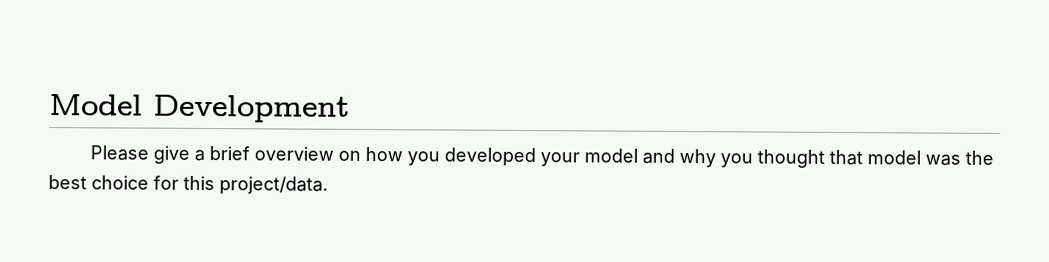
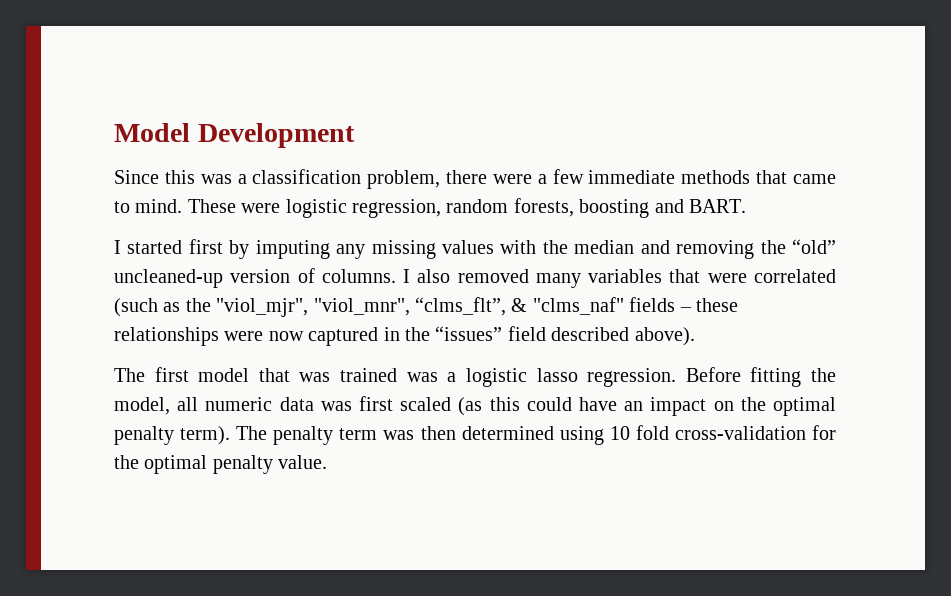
- Please give a brief overview on how you developed your model and why you thought that model was the best choice for this project/data.
+ Since this was a classification problem, there were a few immediate methods that came to mind. These were logistic regression, random forests, boosting and BART.
+ I started first by imputing any missing values with the median and removing the “old” uncleaned-up version of columns. I also removed many variables that were correlated (such as the "viol_mjr", "viol_mnr", “clms_flt”, & "clms_naf" fields – these relationships were now captured in the “issues” field described above).
+ The first model that was trained was a logistic lasso regression. Before fitting the model, all numeric data was first scaled (as this could have an impact on the optimal penalty term). The penalty term was then determined using 10 fold cross-validation for the optimal penalty value.

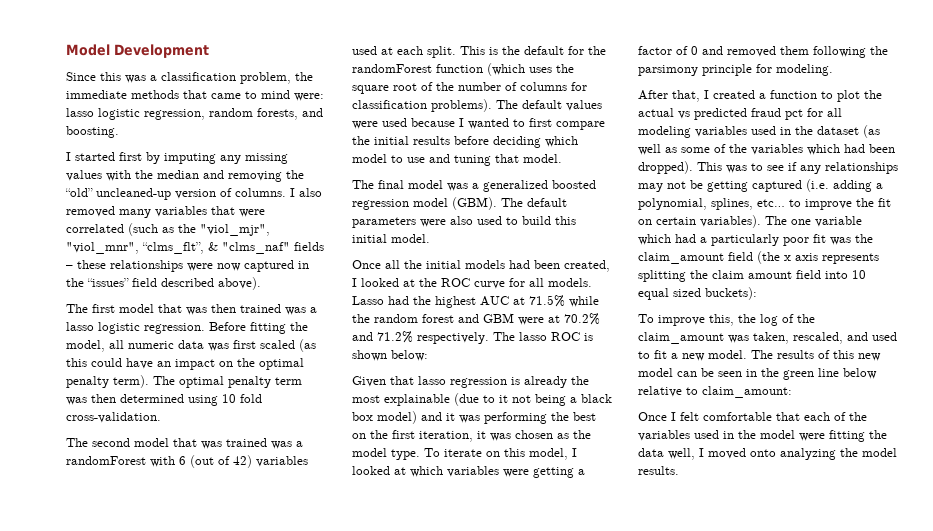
- Since this was a classification problem, there were a few immediate methods that came to mind. These were logistic regression, random forests, boosting and BART.
+ Since this was a classification problem, the immediate methods that came to mind were: lasso logistic regression, random forests, and boosting.
- The first model that was trained was a logistic lasso regression.
+ The first model that was then trained was a lasso logistic regression.
- The penalty term was then determined using 10 fold cross-validation for the optimal penalty value.
+ The optimal penalty term was then determined using 10 fold cross-validation.
+ The second model that was trained was a randomForest with 6 (out of 42) variables used at each split. This is the default for the randomForest function (which uses the square root of the number of columns for classification problems). The default values were used because I wanted to first compare the initial results before deciding which model to use and tuning that model.
+ The final model was a generalized boosted regression model (GBM). The default parameters were also used to build this initial model.
+ Once all the initial models had been created, I looked at the ROC curve for all models. Lasso had the highest AUC at 71.5% while the random forest and GBM were at 70.2% and 71.2% respectively. The lasso ROC is shown below:
+ Given that lasso regression is already the most explainable (due to it not being a black box model) and it was performing the best on the first iteration, it was chosen as the model type. To iterate on this model, I looked at which variables were getting a factor of 0 and removed them following the parsimony principle for modeling.
+ After that, I created a function to plot the actual vs predicted fraud pct for all modeling variables used in the dataset (as well as some of the variables which had been dropped). This was to see if any relationships may not be getting captured (i.e. adding a polynomial, splines, etc… to improve the fit on certain variables). The one variable which had a particularly poor fit was the claim_amount field (the x axis represents splitting the claim amount field into 10 equal sized buckets):
+ To improve this, the log of the claim_amount was taken, rescaled, and used to fit a new model. The results of this new model can be seen in the green line below relative to claim_amount:
+ Once I felt comfortable that each of the variables used in the model were fitting the data well, I moved onto analyzing the model results.

